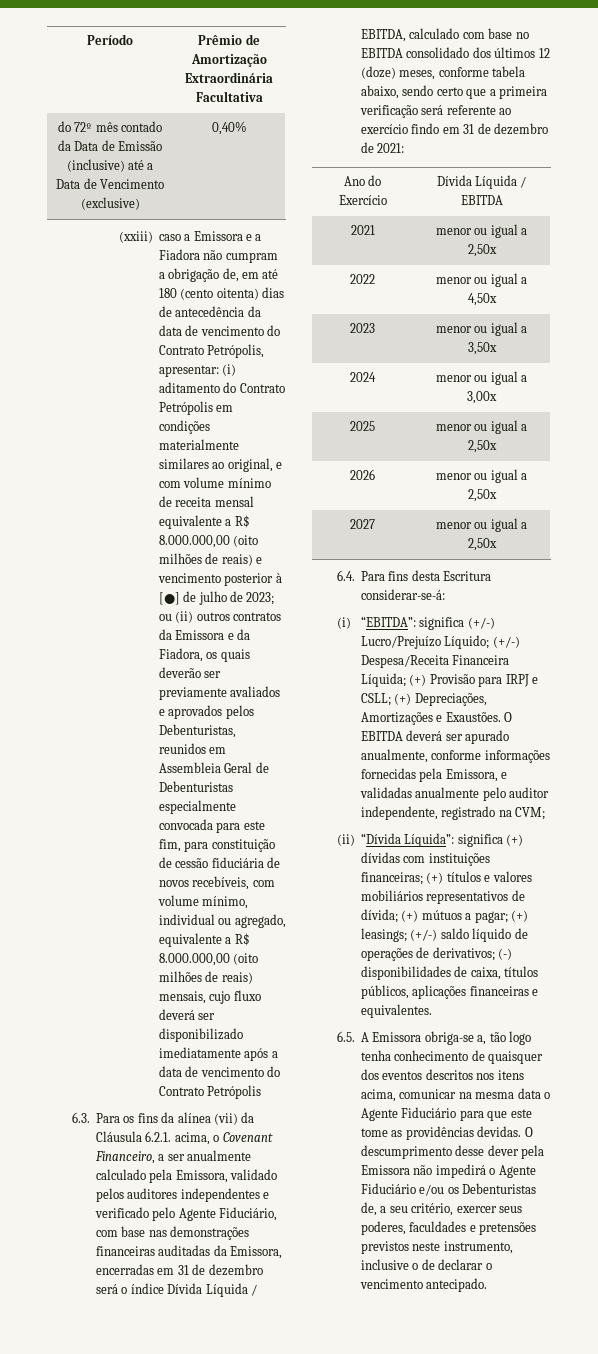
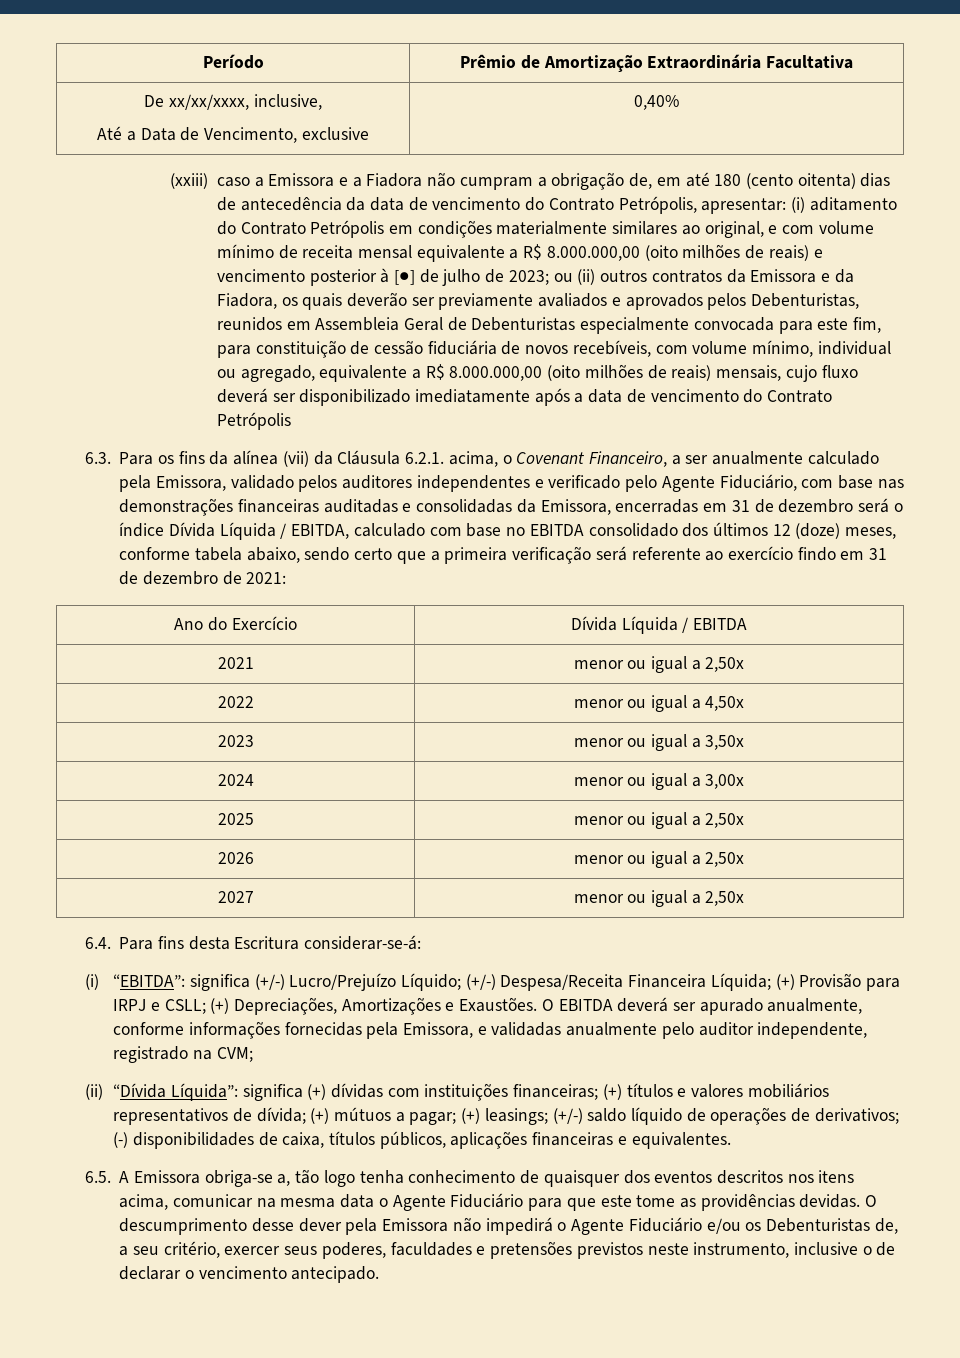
- do 72º mês contado da Data de Emissão (inclusive) até a Data de Vencimento (exclusive) | 0,40%
+ De xx/xx/xxxx, inclusive,
+ Até a Data de Vencimento, exclusive | 0,40%
- 6.3. Para os fins da alínea (vii) da Cláusula 6.2.1. acima, o Covenant Financeiro, a ser anualmente calculado pela Emissora, validado pelos auditores independentes e verificado pelo Agente Fiduciário, com base nas demonstrações financeiras auditadas da Emissora, encerradas em 31 de dezembro será o índice Dívida Líquida / EBITDA, calculado com base no EBITDA consolidado dos últimos 12 (doze) meses, conforme tabela abaixo, sendo certo que a primeira verificação será referente ao exercício findo em 31 de dezembro de 2021:
+ 6.3. Para os fins da alínea (vii) da Cláusula 6.2.1. acima, o Covenant Financeiro, a ser anualmente calculado pela Emissora, validado pelos auditores independentes e verificado pelo Agente Fiduciário, com base nas demonstrações financeiras auditadas e consolidadas da Emissora, encerradas em 31 de dezembro será o índice Dívida Líquida / EBITDA, calculado com base no EBITDA consolidado dos últimos 12 (doze) meses, conforme tabela abaixo, sendo certo que a primeira verificação será referente ao exercício findo em 31 de dezembro de 2021:

